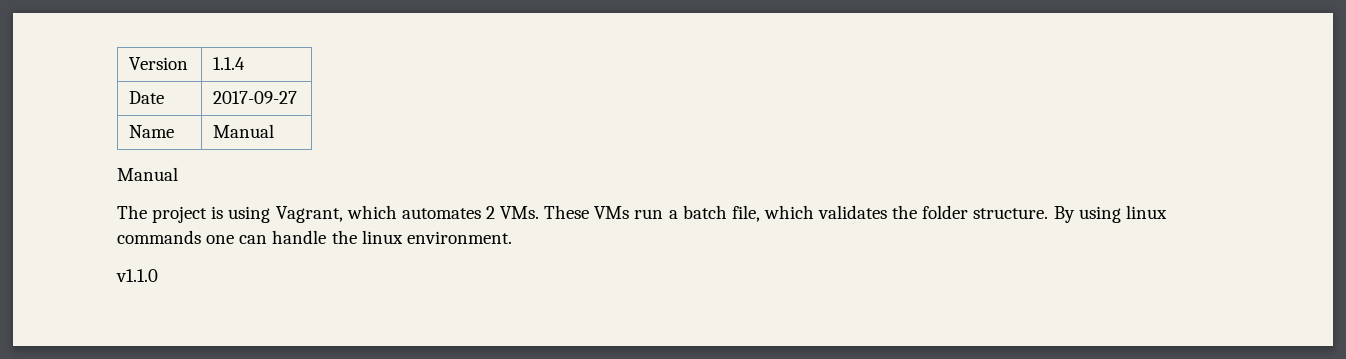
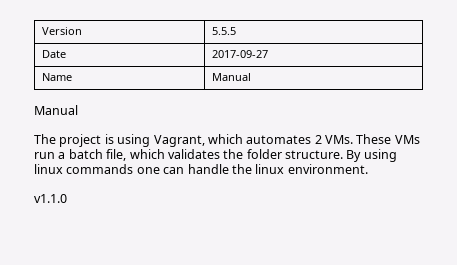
- Version | 1.1.4
+ Version | 5.5.5

